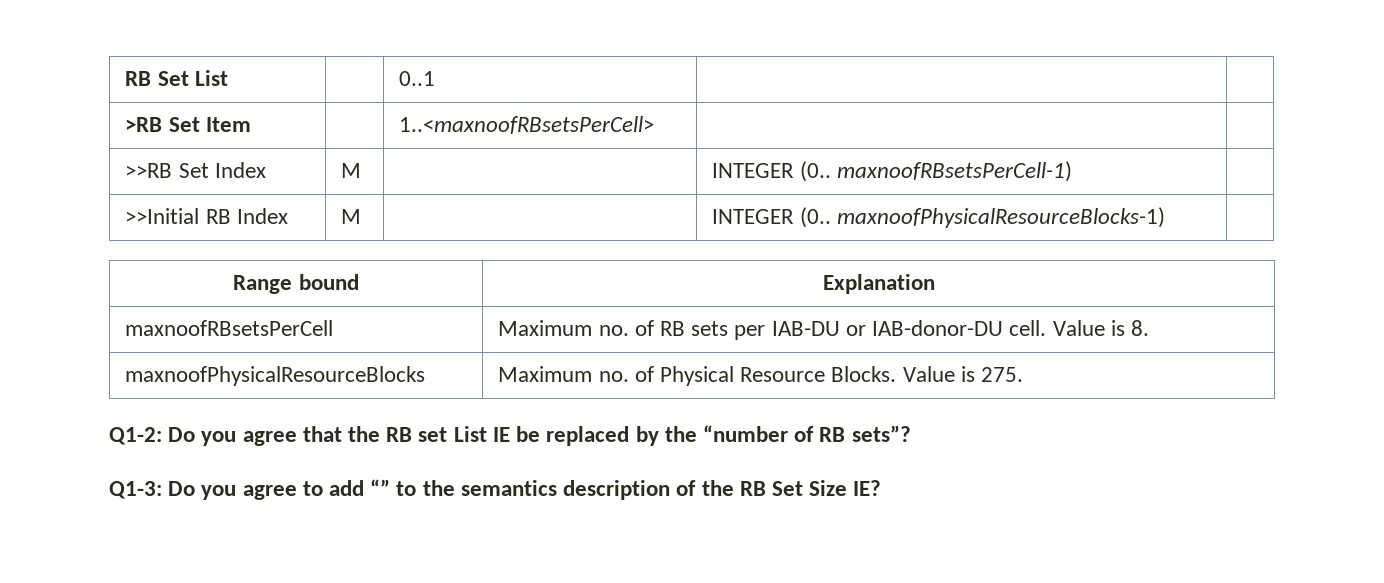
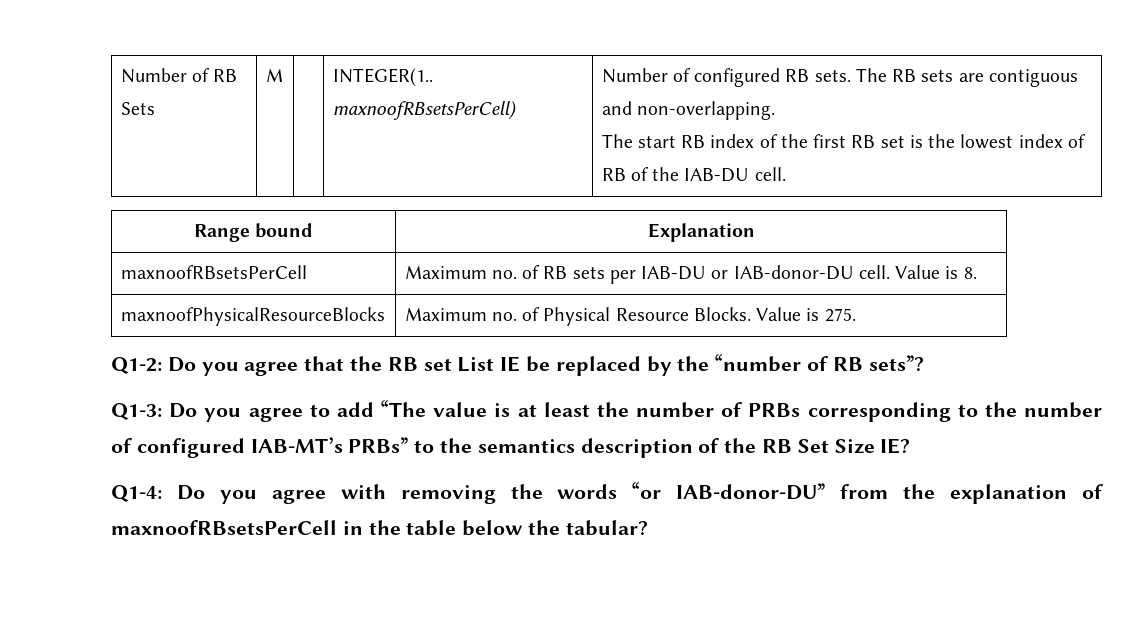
- RB Set List | | 0..1 | |
- >RB Set Item | | 1..<maxnoofRBsetsPerCell> | |
- >>RB Set Index | M | | INTEGER (0.. maxnoofRBsetsPerCell-1) |
- >>Initial RB Index | M | | INTEGER (0.. maxnoofPhysicalResourceBlocks-1) |
+ Number of RB Sets | M | | INTEGER(1.. maxnoofRBsetsPerCell) | Number of configured RB sets. The RB sets are contiguous and non-overlapping.
+ The start RB index of the first RB set is the lowest index of RB of the IAB-DU cell.
- Q1-3: Do you agree to add “” to the semantics description of the RB Set Size IE?
+ Q1-3: Do you agree to add “The value is at least the number of PRBs corresponding to the number of configured IAB-MT’s PRBs” to the semantics description of the RB Set Size IE?
+ Q1-4: Do you agree with removing the words “or IAB-donor-DU” from the explanation of maxnoofRBsetsPerCell in the table below the tabular?

